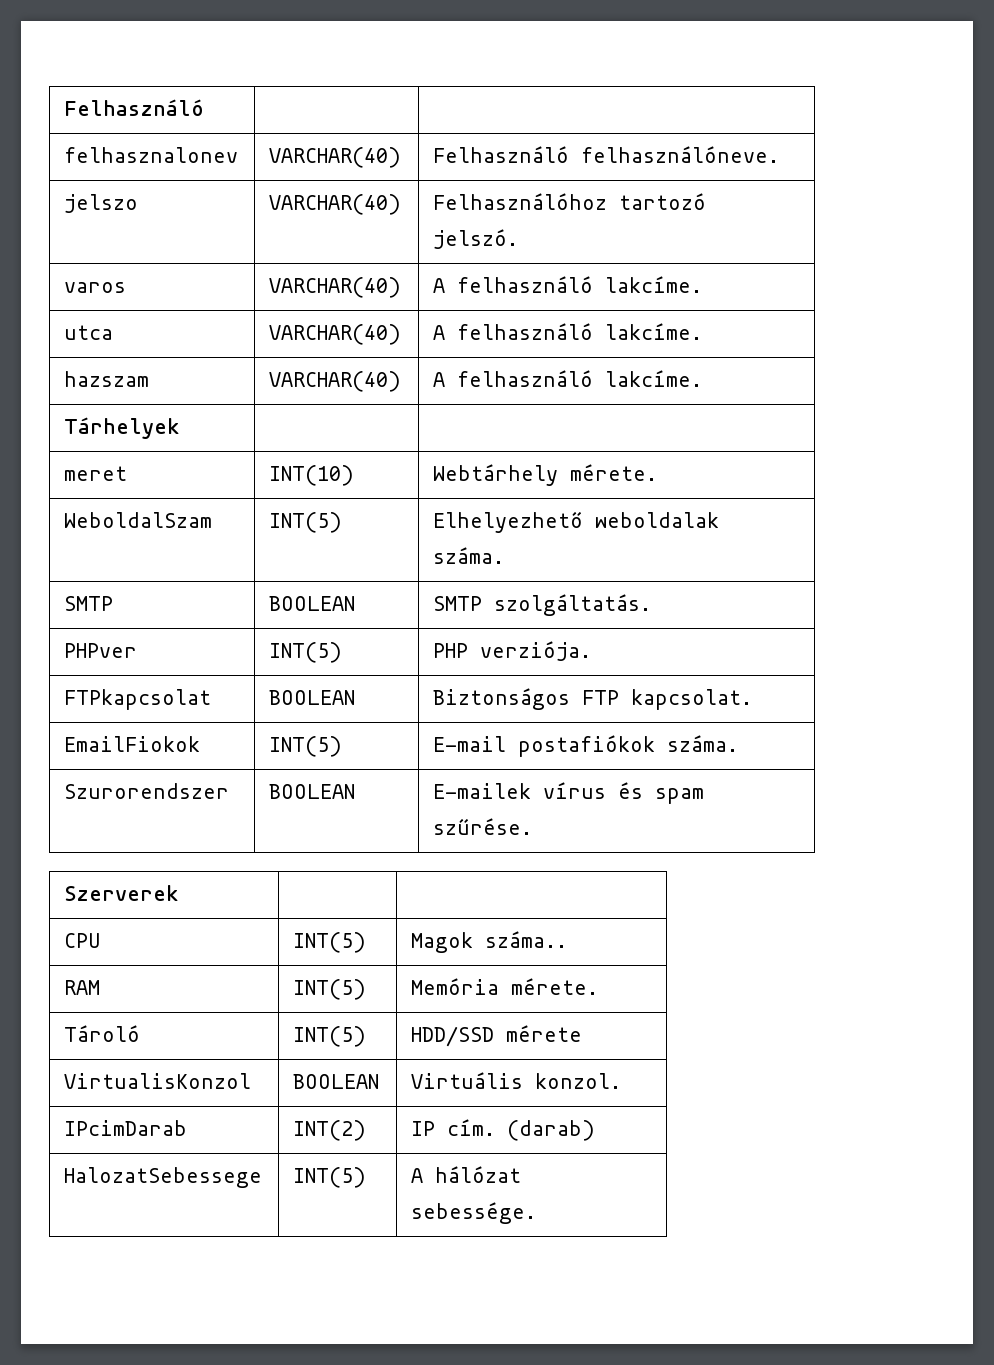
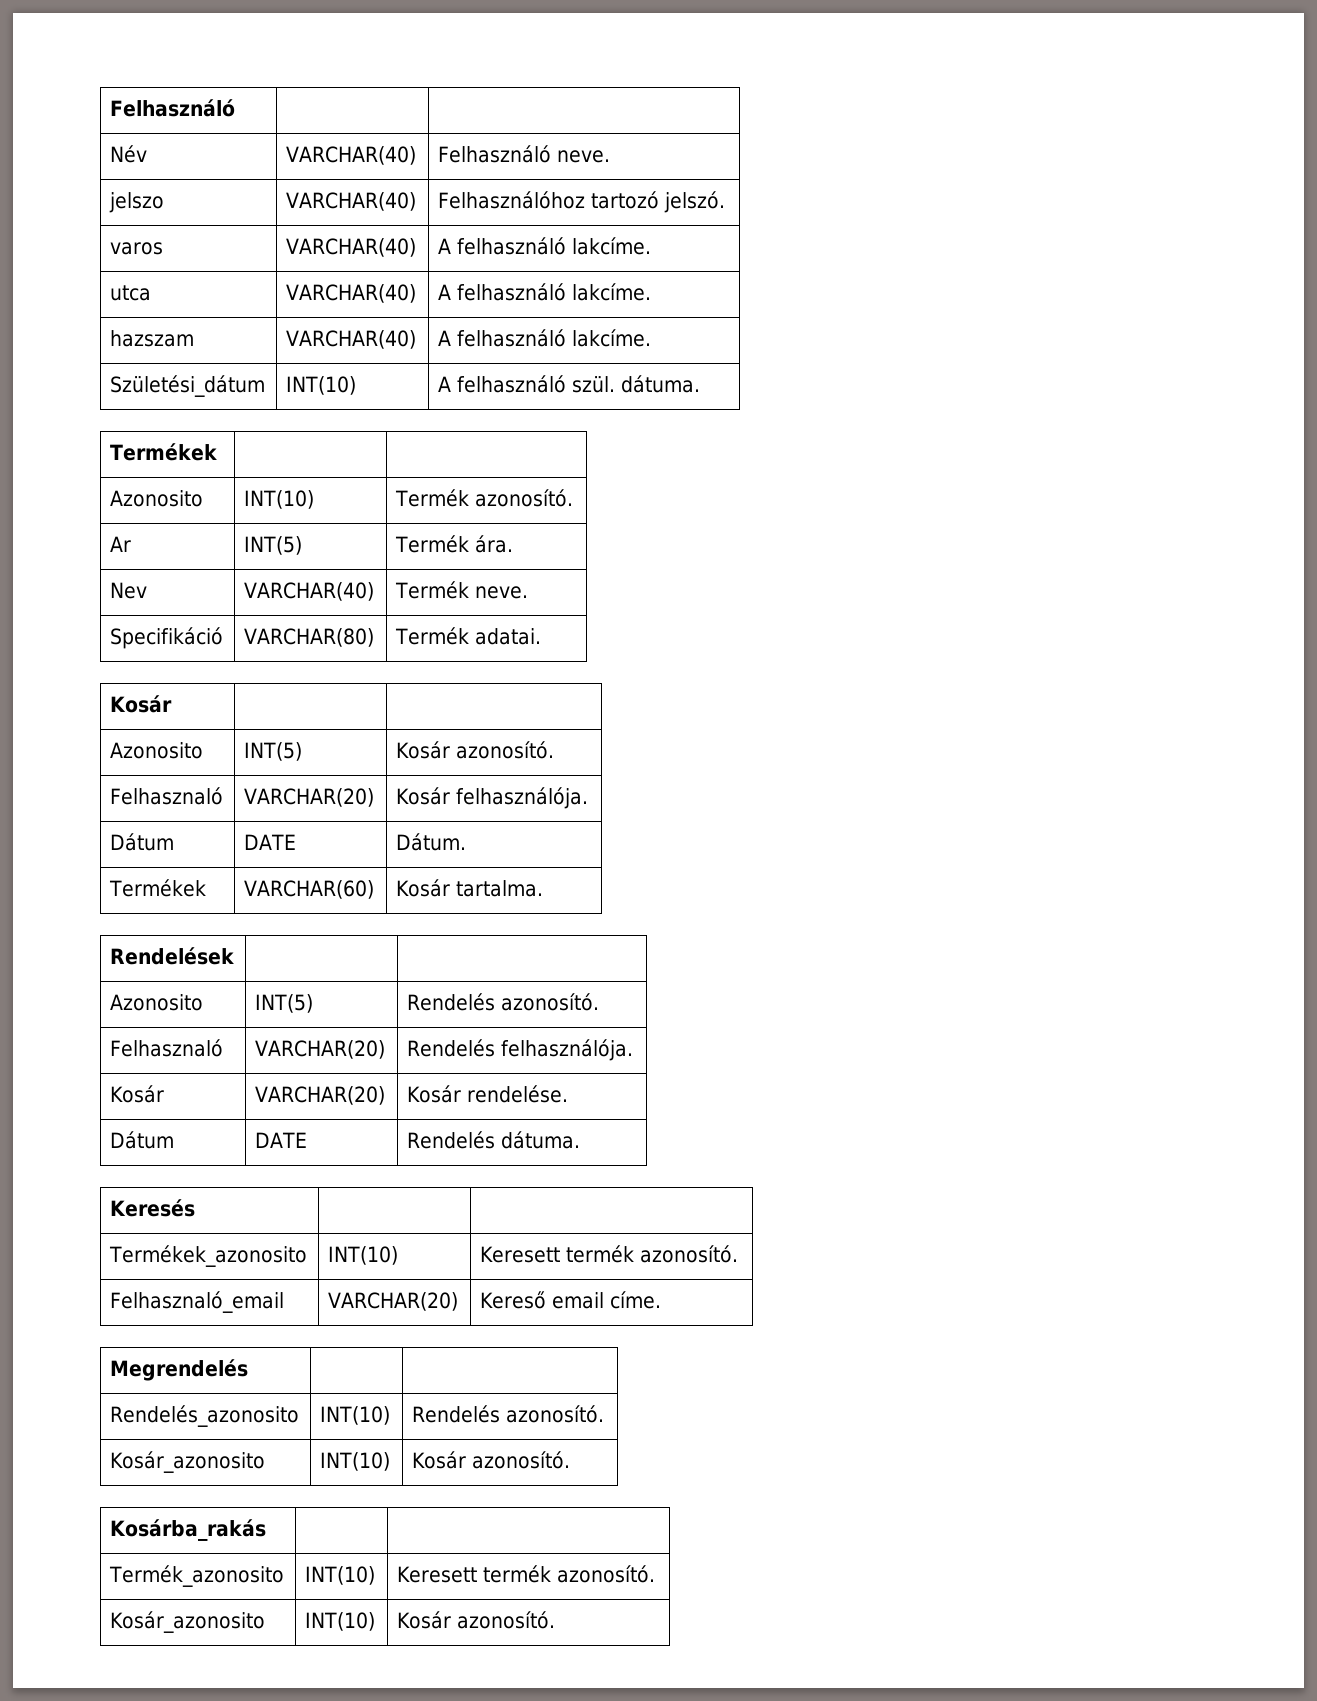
- felhasznalonev | VARCHAR(40) | Felhasználó felhasználóneve.
+ Név | VARCHAR(40) | Felhasználó neve.
- Tárhelyek | |
- meret | INT(10) | Webtárhely mérete.
- WeboldalSzam | INT(5) | Elhelyezhető weboldalak száma.
- SMTP | BOOLEAN | SMTP szolgáltatás.
- PHPver | INT(5) | PHP verziója.
- FTPkapcsolat | BOOLEAN | Biztonságos FTP kapcsolat.
- EmailFiokok | INT(5) | E-mail postafiókok száma.
- Szurorendszer | BOOLEAN | E-mailek vírus és spam szűrése.
- Szerverek | |
- CPU | INT(5) | Magok száma..
- RAM | INT(5) | Memória mérete.
- Tároló | INT(5) | HDD/SSD mérete
- VirtualisKonzol | BOOLEAN | Virtuális konzol.
- IPcimDarab | INT(2) | IP cím. (darab)
- HalozatSebessege | INT(5) | A hálózat sebessége.
+ Születési_dátum | INT(10) | A felhasználó szül. dátuma.
+ Termékek | |
+ Azonosito | INT(10) | Termék azonosító.
+ Ar | INT(5) | Termék ára.
+ Nev | VARCHAR(40) | Termék neve.
+ Specifikáció | VARCHAR(80) | Termék adatai.
+ Kosár | |
+ Azonosito | INT(5) | Kosár azonosító.
+ Felhasznaló | VARCHAR(20) | Kosár felhasználója.
+ Dátum | DATE | Dátum.
+ Termékek | VARCHAR(60) | Kosár tartalma.
+ Rendelések | |
+ Azonosito | INT(5) | Rendelés azonosító.
+ Felhasznaló | VARCHAR(20) | Rendelés felhasználója.
+ Kosár | VARCHAR(20) | Kosár rendelése.
+ Dátum | DATE | Rendelés dátuma.
+ Keresés | |
+ Termékek_azonosito | INT(10) | Keresett termék azonosító.
+ Felhasznaló_email | VARCHAR(20) | Kereső email címe.
+ Megrendelés | |
+ Rendelés_azonosito | INT(10) | Rendelés azonosító.
+ Kosár_azonosito | INT(10) | Kosár azonosító.
+ Kosárba_rakás | |
+ Termék_azonosito | INT(10) | Keresett termék azonosító.
+ Kosár_azonosito | INT(10) | Kosár azonosító.

